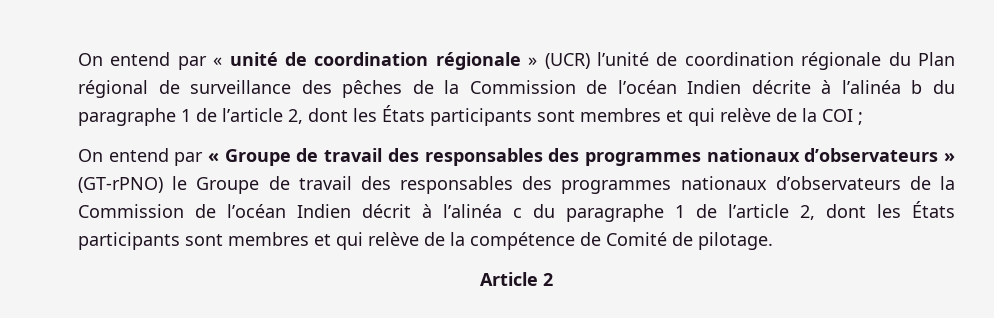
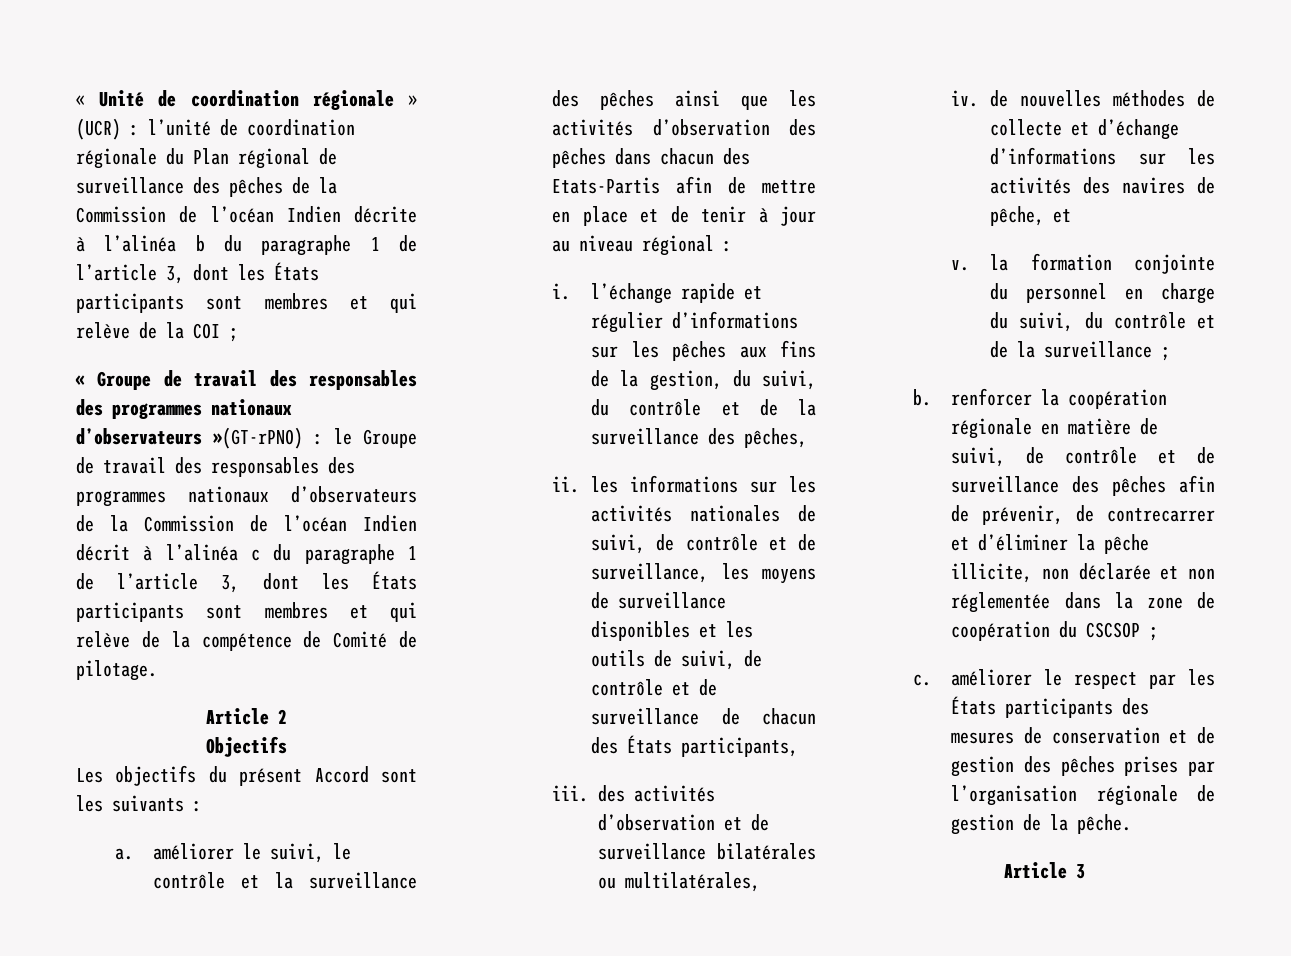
- On entend par « unité de coordination régionale » (UCR) l’unité de coordination régionale du Plan régional de surveillance des pêches de la Commission de l’océan Indien décrite à l’alinéa b du paragraphe 1 de l’article 2, dont les États participants sont membres et qui relève de la COI ;
+ « Unité de coordination régionale » (UCR) : l’unité de coordination régionale du Plan régional de surveillance des pêches de la Commission de l’océan Indien décrite à l’alinéa b du paragraphe 1 de l’article 3, dont les États participants sont membres et qui relève de la COI ;
- On entend par « Groupe de travail des responsables des programmes nationaux d’observateurs » (GT-rPNO) le Groupe de travail des responsables des programmes nationaux d’observateurs de la Commission de l’océan Indien décrit à l’alinéa c du paragraphe 1 de l’article 2, dont les États participants sont membres et qui relève de la compétence de Comité de pilotage.
+ « Groupe de travail des responsables des programmes nationaux d’observateurs »(GT-rPNO) : le Groupe de travail des responsables des programmes nationaux d’observateurs de la Commission de l’océan Indien décrit à l’alinéa c du paragraphe 1 de l’article 3, dont les États participants sont membres et qui relève de la compétence de Comité de pilotage.
+ Objectifs
+ Les objectifs du présent Accord sont les suivants :
+ a. améliorer le suivi, le contrôle et la surveillance des pêches ainsi que les activités d’observation des pêches dans chacun des Etats-Partis afin de mettre en place et de tenir à jour au niveau régional :
+ i. l’échange rapide et régulier d’informations sur les pêches aux fins de la gestion, du suivi, du contrôle et de la surveillance des pêches,
+ ii. les informations sur les activités nationales de suivi, de contrôle et de surveillance, les moyens de surveillance disponibles et les outils de suivi, de contrôle et de surveillance de chacun des États participants,
+ iii. des activités d’observation et de surveillance bilatérales ou multilatérales,
+ iv. de nouvelles méthodes de collecte et d’échange d’informations sur les activités des navires de pêche, et
+ v. la formation conjointe du personnel en charge du suivi, du contrôle et de la surveillance ;
+ b. renforcer la coopération régionale en matière de suivi, de contrôle et de surveillance des pêches afin de prévenir, de contrecarrer et d’éliminer la pêche illicite, non déclarée et non réglementée dans la zone de coopération du CSCSOP ;
+ c. améliorer le respect par les États participants des mesures de conservation et de gestion des pêches prises par l’organisation régionale de gestion de la pêche.
+ Article 3

